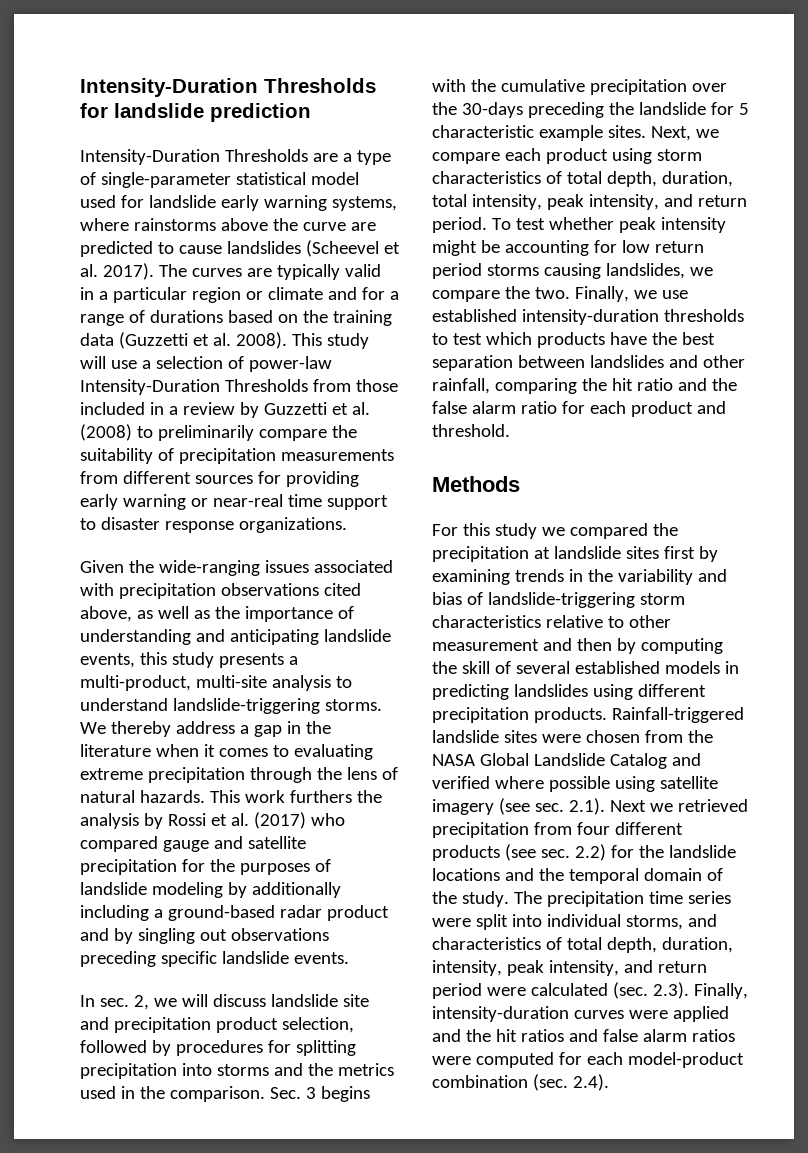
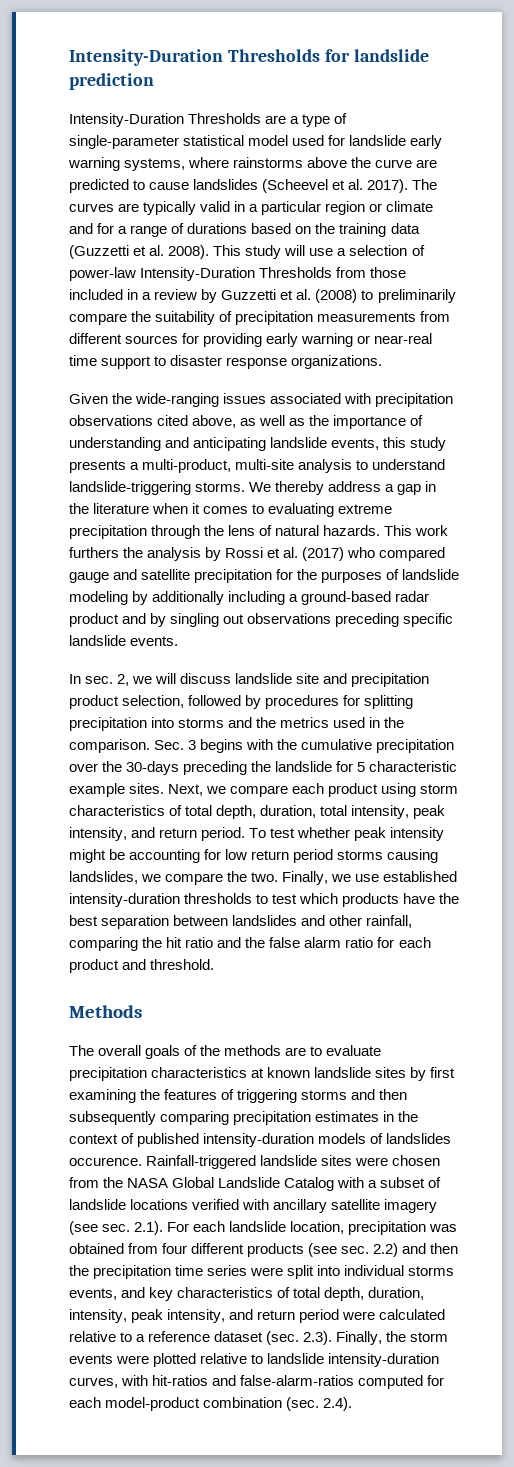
- For this study we compared the precipitation at landslide sites first by examining trends in the variability and bias of landslide-triggering storm characteristics relative to other measurement and then by computing the skill of several established models in predicting landslides using different precipitation products.
+ The overall goals of the methods are to evaluate precipitation characteristics at known landslide sites by first examining the features of triggering storms and then subsequently comparing precipitation estimates in the context of published intensity-duration models of landslides occurence.
- Rainfall-triggered landslide sites were chosen from the NASA Global Landslide Catalog and verified where possible using satellite imagery (see sec. 2.1). Next we retrieved precipitation from four different products (see sec. 2.2) for the landslide locations and the temporal domain of the study. The precipitation time series were split into individual storms, and characteristics of total depth, duration, intensity, peak intensity, and return period were calculated (sec. 2.3). Finally, intensity-duration curves were applied and the hit ratios and false alarm ratios were computed for each model-product combination (sec. 2.4).
+ Rainfall-triggered landslide sites were chosen from the NASA Global Landslide Catalog with a subset of landslide locations verified with ancillary satellite imagery (see sec. 2.1). For each landslide location, precipitation was obtained from four different products (see sec. 2.2) and then the precipitation time series were split into individual storms events, and key characteristics of total depth, duration, intensity, peak intensity, and return period were calculated relative to a reference dataset (sec. 2.3). Finally, the storm events were plotted relative to landslide intensity-duration curves, with hit-ratios and false-alarm-ratios computed for each model-product combination (sec. 2.4).

